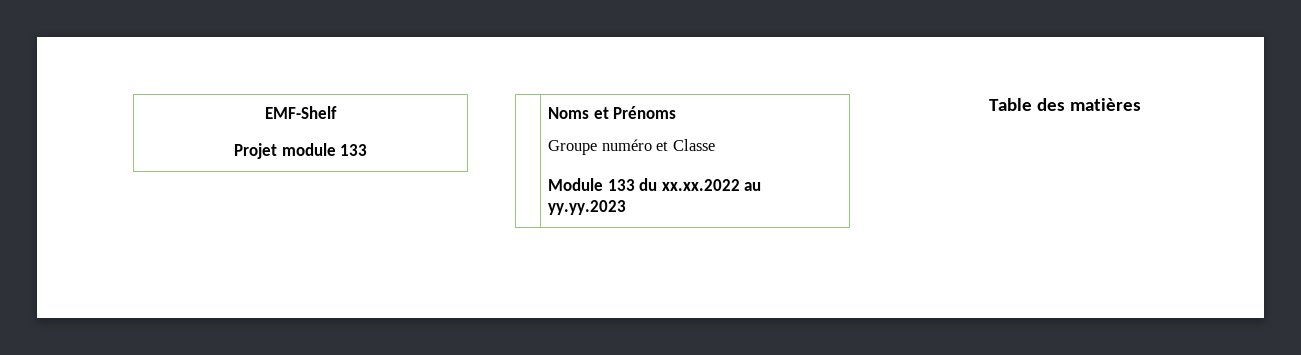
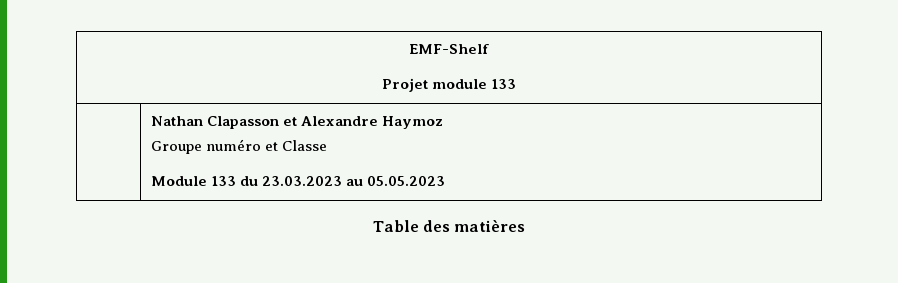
- | Noms et Prénoms
+ | Nathan Clapasson et Alexandre Haymoz
  Groupe numéro et Classe
- Module 133 du xx.xx.2022 au yy.yy.2023
+ Module 133 du 23.03.2023 au 05.05.2023

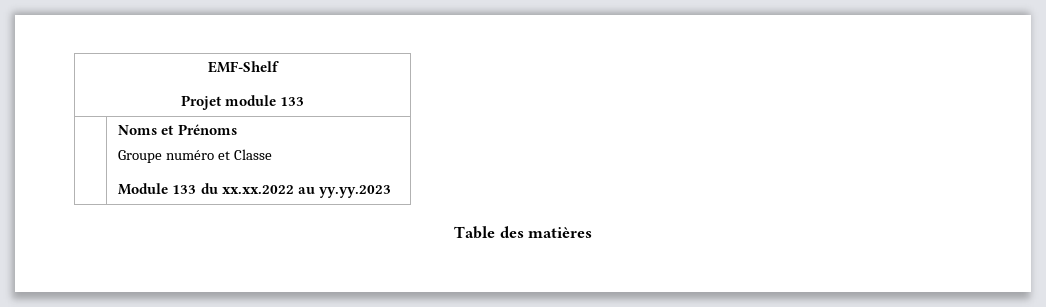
- | Nathan Clapasson et Alexandre Haymoz
+ | Noms et Prénoms
  Groupe numéro et Classe
- Module 133 du 23.03.2023 au 05.05.2023
+ Module 133 du xx.xx.2022 au yy.yy.2023

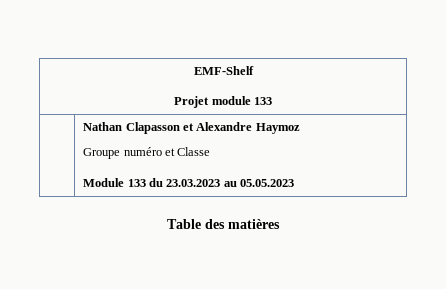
- | Noms et Prénoms
+ | Nathan Clapasson et Alexandre Haymoz
  Groupe numéro et Classe
- Module 133 du xx.xx.2022 au yy.yy.2023
+ Module 133 du 23.03.2023 au 05.05.2023

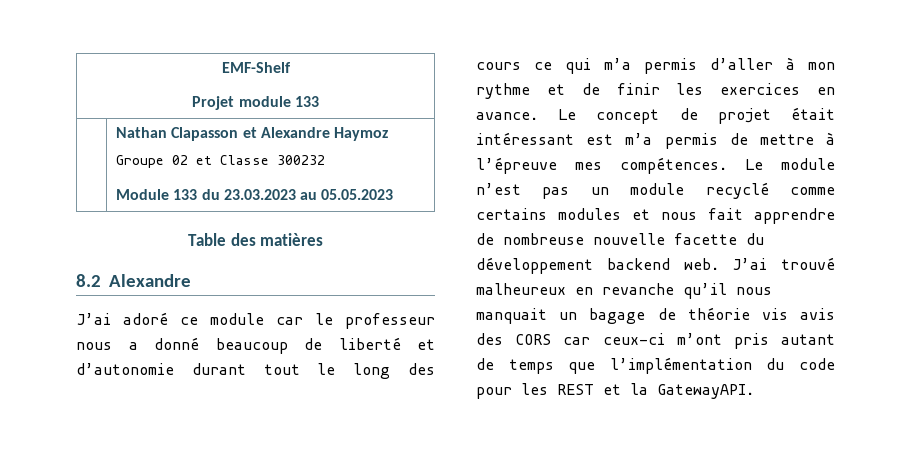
  | Nathan Clapasson et Alexandre Haymoz
- Groupe numéro et Classe
+ Groupe 02 et Classe 300232
+ 8.2 Alexandre
+ J’ai adoré ce module car le professeur nous a donné beaucoup de liberté et d’autonomie durant tout le long des cours ce qui m’a permis d’aller à mon rythme et de finir les exercices en avance. Le concept de projet était intéressant est m’a permis de mettre à l’épreuve mes compétences. Le module n’est pas un module recyclé comme certains modules et nous fait apprendre de nombreuse nouvelle facette du développement backend web. J’ai trouvé malheureux en revanche qu’il nous manquait un bagage de théorie vis avis des CORS car ceux-ci m’ont pris autant de temps que l’implémentation du code pour les REST et la GatewayAPI.

